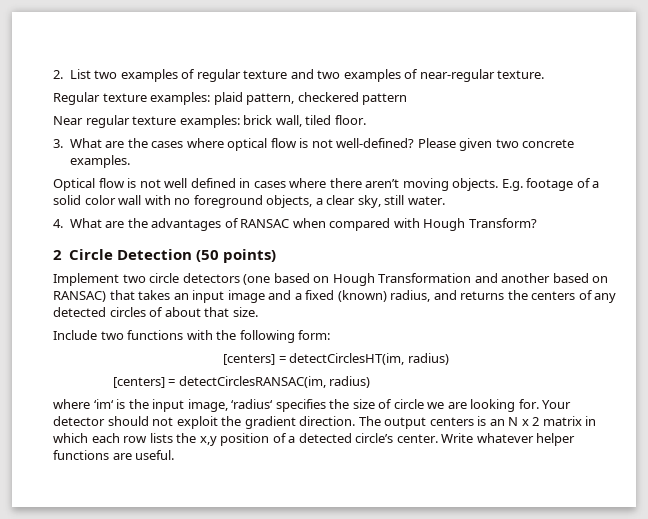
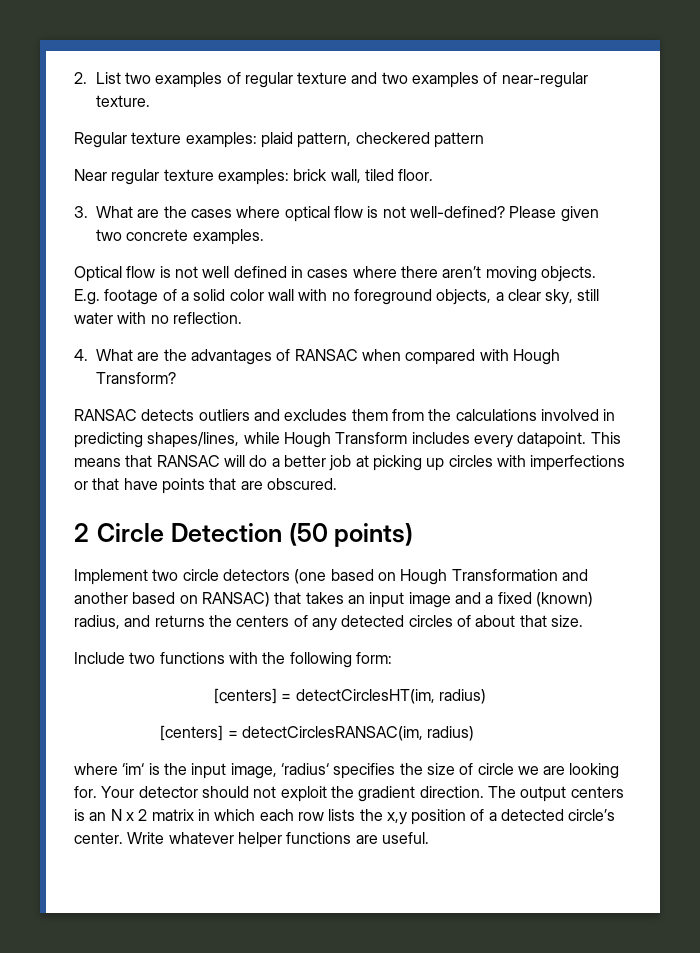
- E.g. footage of a solid color wall with no foreground objects, a clear sky, still water.
+ E.g. footage of a solid color wall with no foreground objects, a clear sky, still water with no reflection.
+ RANSAC detects outliers and excludes them from the calculations involved in predicting shapes/lines, while Hough Transform includes every datapoint. This means that RANSAC will do a better job at picking up circles with imperfections or that have points that are obscured.

